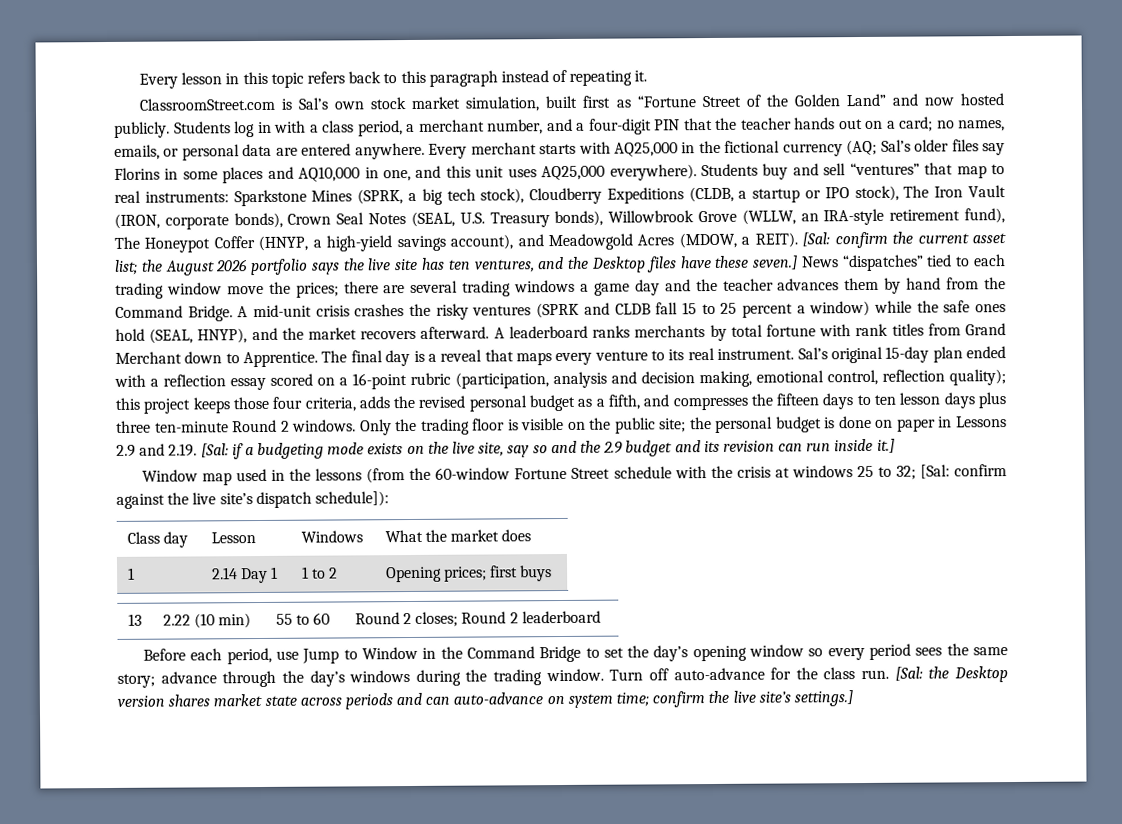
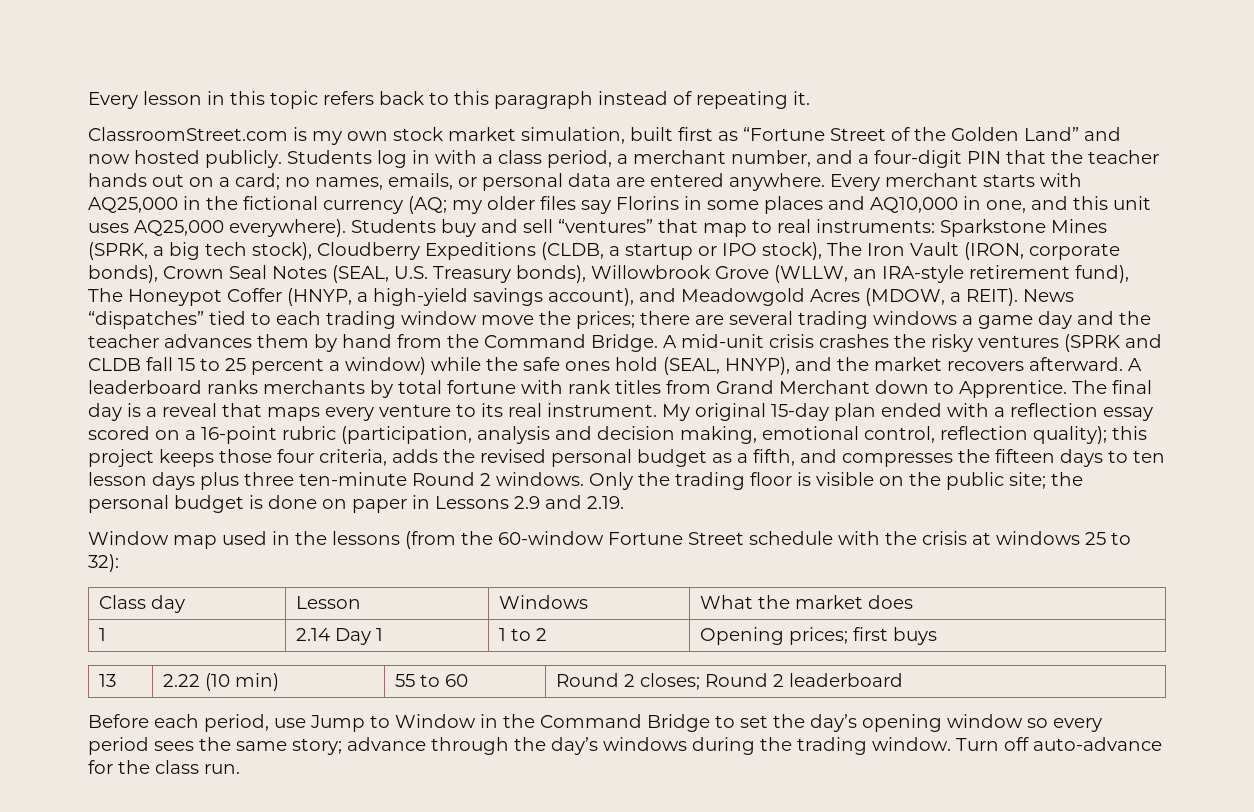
- ClassroomStreet.com is Sal’s own stock market simulation, built first as “Fortune Street of the Golden Land” and now hosted publicly.
+ ClassroomStreet.com is my own stock market simulation, built first as “Fortune Street of the Golden Land” and now hosted publicly.
- Every merchant starts with AQ25,000 in the fictional currency (AQ; Sal’s older files say Florins in some places and AQ10,000 in one, and this unit uses AQ25,000 everywhere).
+ Every merchant starts with AQ25,000 in the fictional currency (AQ; my older files say Florins in some places and AQ10,000 in one, and this unit uses AQ25,000 everywhere).
- [Sal: confirm the current asset list; the August 2026 portfolio says the live site has ten ventures, and the Desktop files have these seven.]
- Sal’s original 15-day plan ended with a reflection essay scored on a 16-point rubric (participation, analysis and decision making, emotional control, reflection quality); this project keeps those four criteria, adds the revised personal budget as a fifth, and compresses the fifteen days to ten lesson days plus three ten-minute Round 2 windows.
+ My original 15-day plan ended with a reflection essay scored on a 16-point rubric (participation, analysis and decision making, emotional control, reflection quality); this project keeps those four criteria, adds the revised personal budget as a fifth, and compresses the fifteen days to ten lesson days plus three ten-minute Round 2 windows.
- Only the trading floor is visible on the public site; the personal budget is done on paper in Lessons 2.9 and 2.19. [Sal: if a budgeting mode exists on the live site, say so and the 2.9 budget and its revision can run inside it.]
+ Only the trading floor is visible on the public site; the personal budget is done on paper in Lessons 2.9 and 2.19.
- Window map used in the lessons (from the 60-window Fortune Street schedule with the crisis at windows 25 to 32; [Sal: confirm against the live site’s dispatch schedule]):
+ Window map used in the lessons (from the 60-window Fortune Street schedule with the crisis at windows 25 to 32):
- [Sal: the Desktop version shares market state across periods and can auto-advance on system time; confirm the live site’s settings.]

